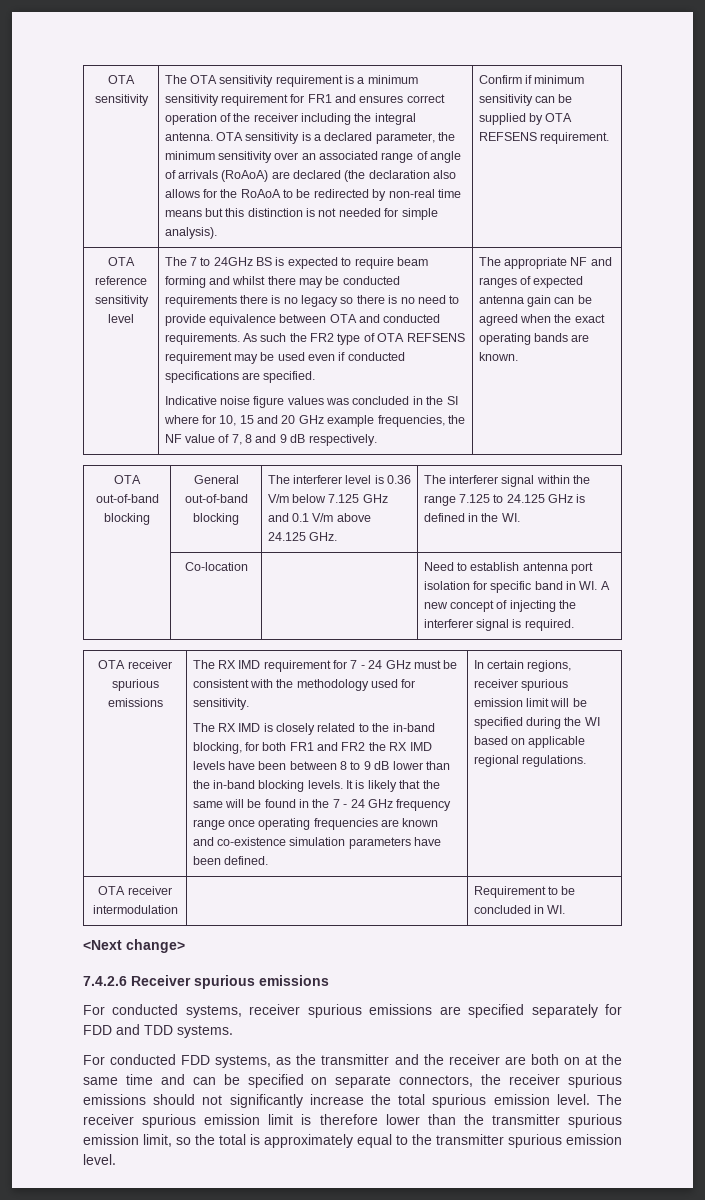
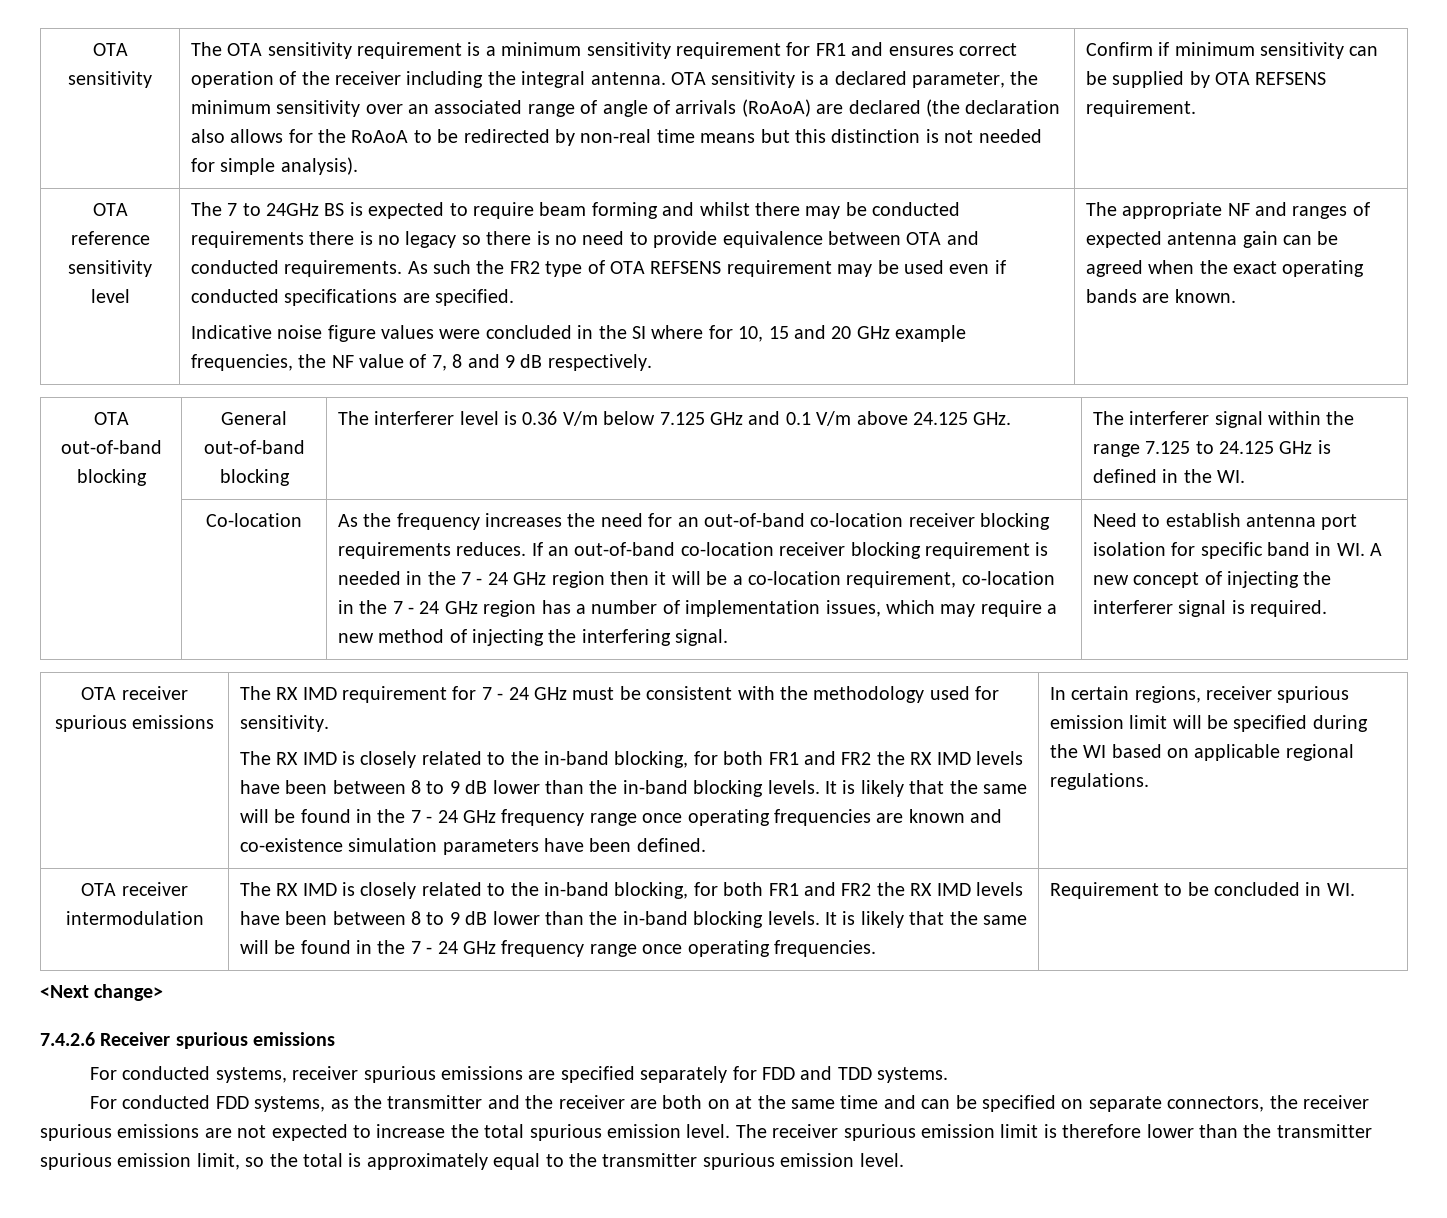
- Indicative noise figure values was concluded in the SI where for 10, 15 and 20 GHz example frequencies, the NF value of 7, 8 and 9 dB respectively.
+ Indicative noise figure values were concluded in the SI where for 10, 15 and 20 GHz example frequencies, the NF value of 7, 8 and 9 dB respectively.
+ As the frequency increases the need for an out-of-band co-location receiver blocking requirements reduces. If an out-of-band co-location receiver blocking requirement is needed in the 7 - 24 GHz region then it will be a co-location requirement, co-location in the 7 - 24 GHz region has a number of implementation issues, which may require a new method of injecting the interfering signal.
+ The RX IMD is closely related to the in-band blocking, for both FR1 and FR2 the RX IMD levels have been between 8 to 9 dB lower than the in-band blocking levels. It is likely that the same will be found in the 7 - 24 GHz frequency range once operating frequencies.
- For conducted FDD systems, as the transmitter and the receiver are both on at the same time and can be specified on separate connectors, the receiver spurious emissions should not significantly increase the total spurious emission level.
+ For conducted FDD systems, as the transmitter and the receiver are both on at the same time and can be specified on separate connectors, the receiver spurious emissions are not expected to increase the total spurious emission level.

